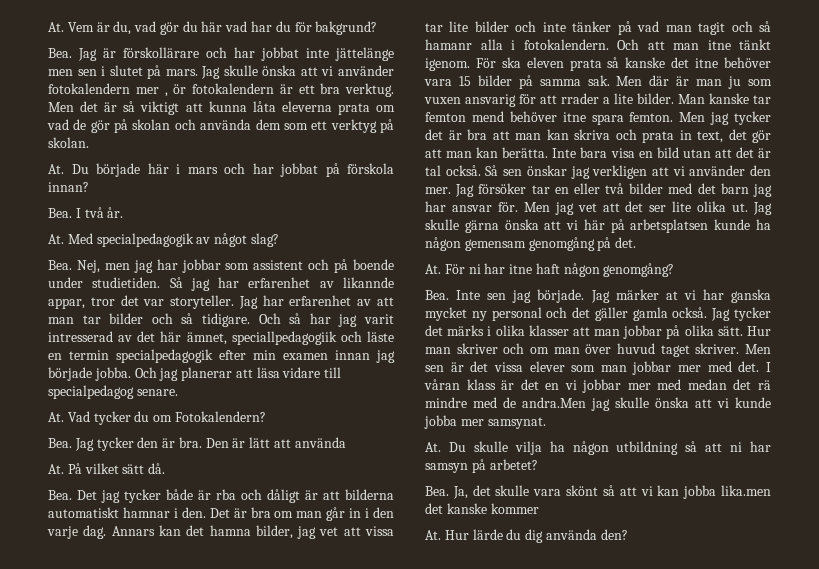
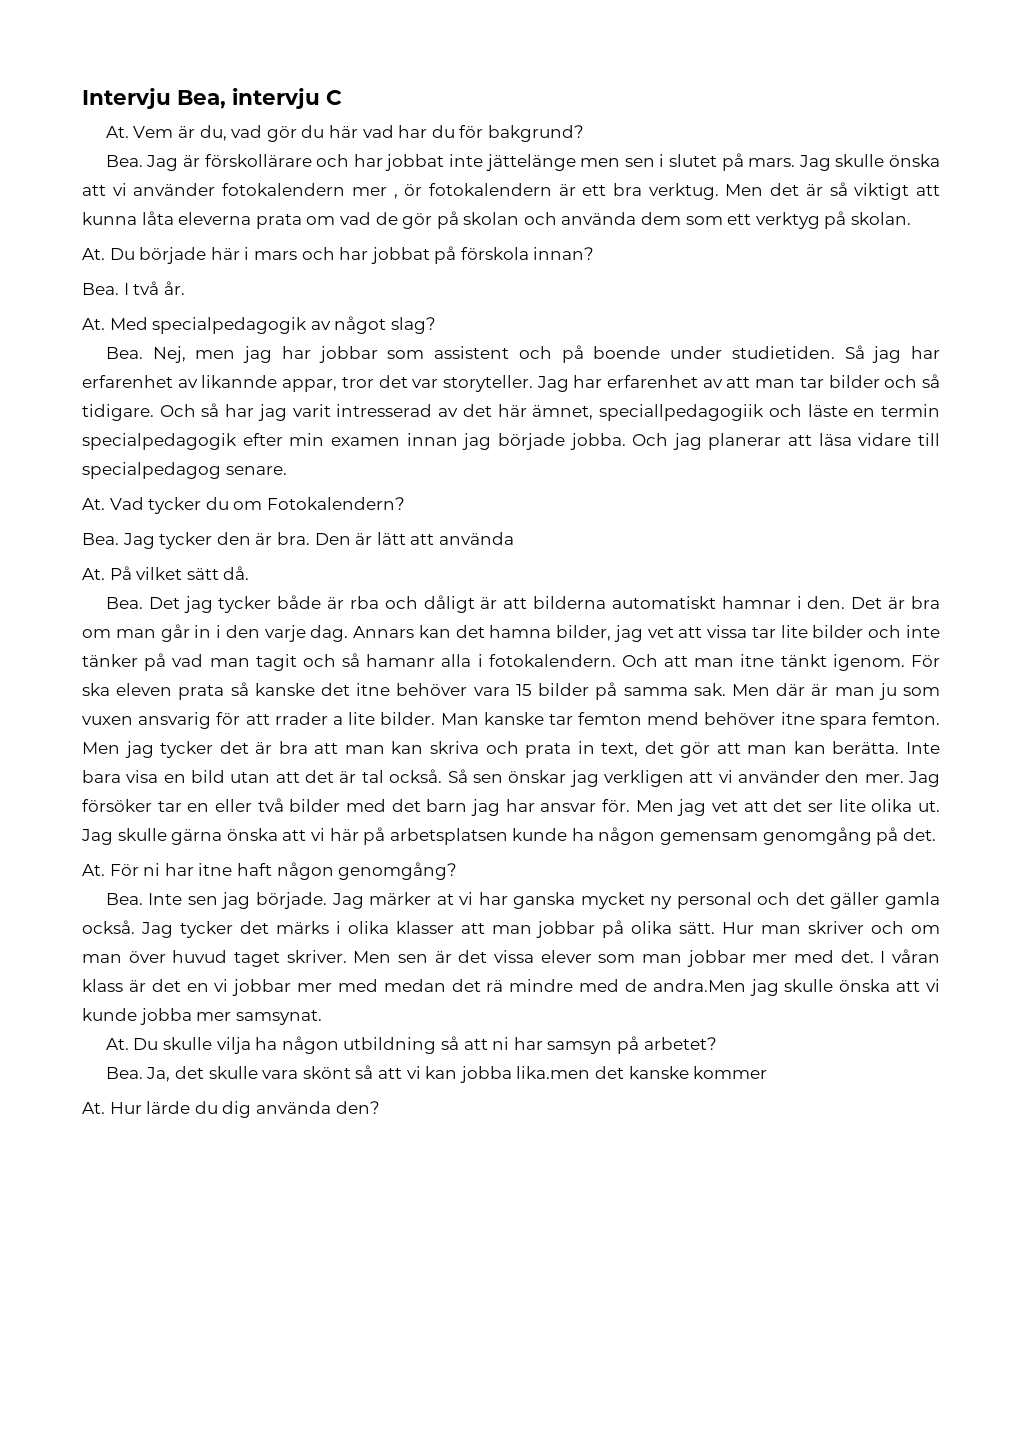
+ Intervju Bea, intervju C

